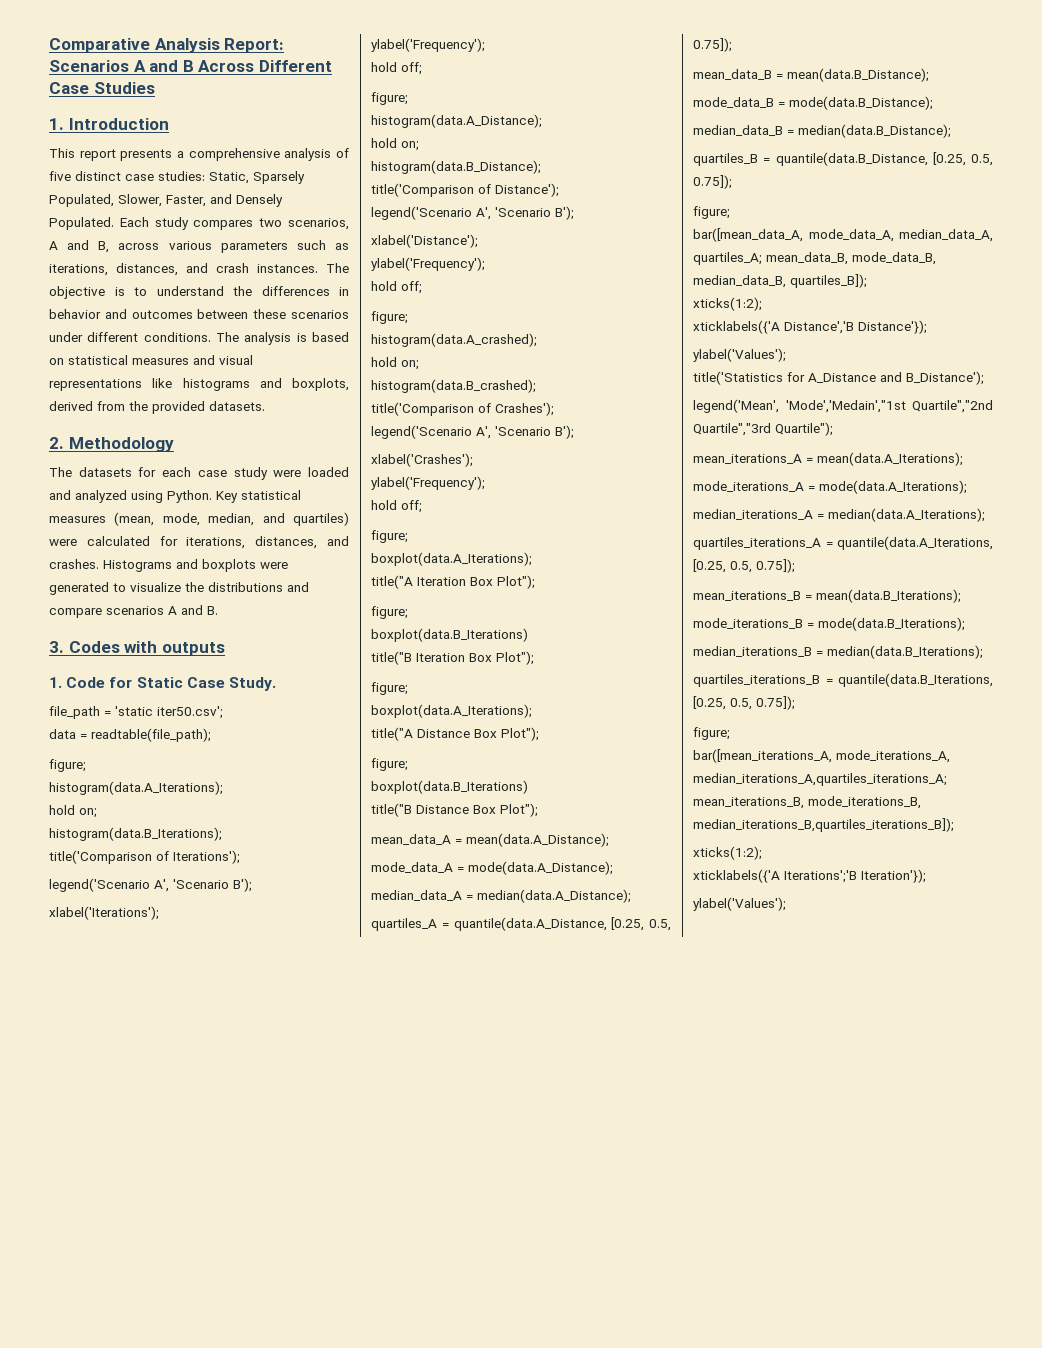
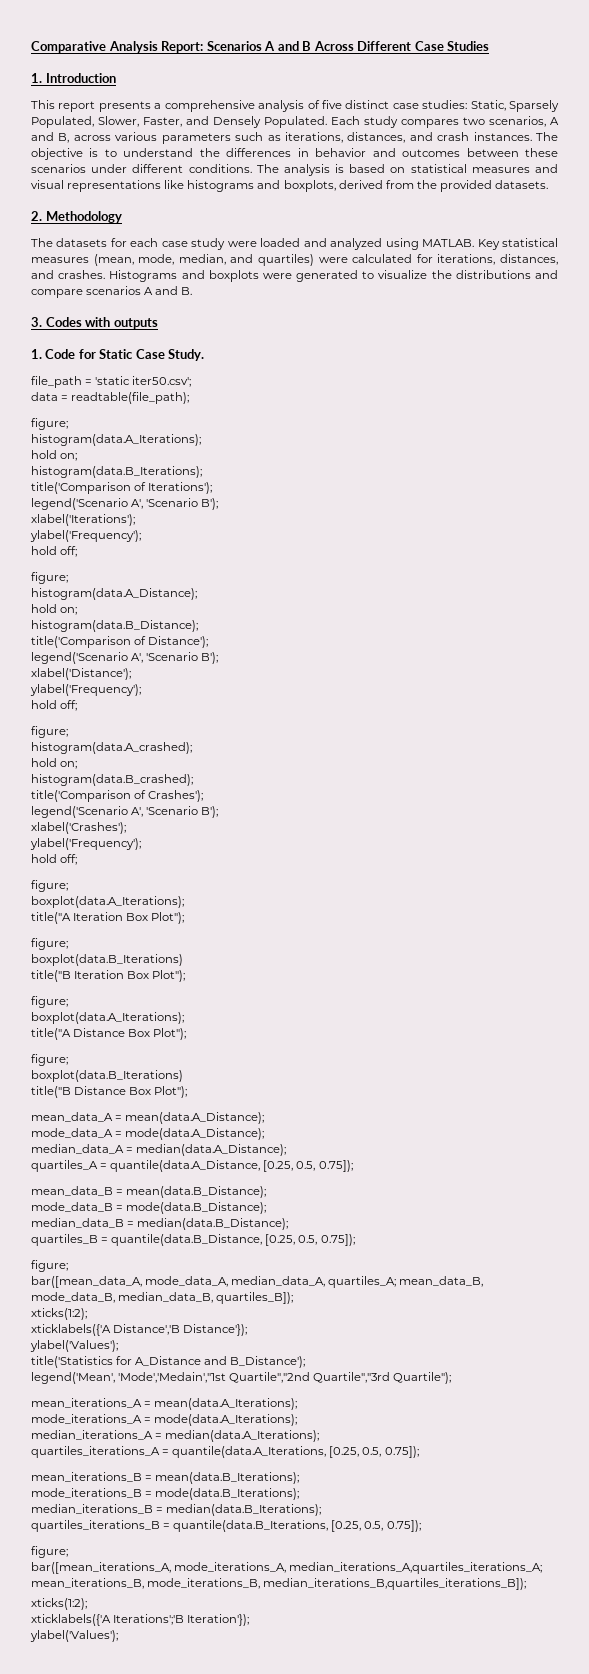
- The datasets for each case study were loaded and analyzed using Python.
+ The datasets for each case study were loaded and analyzed using MATLAB.

